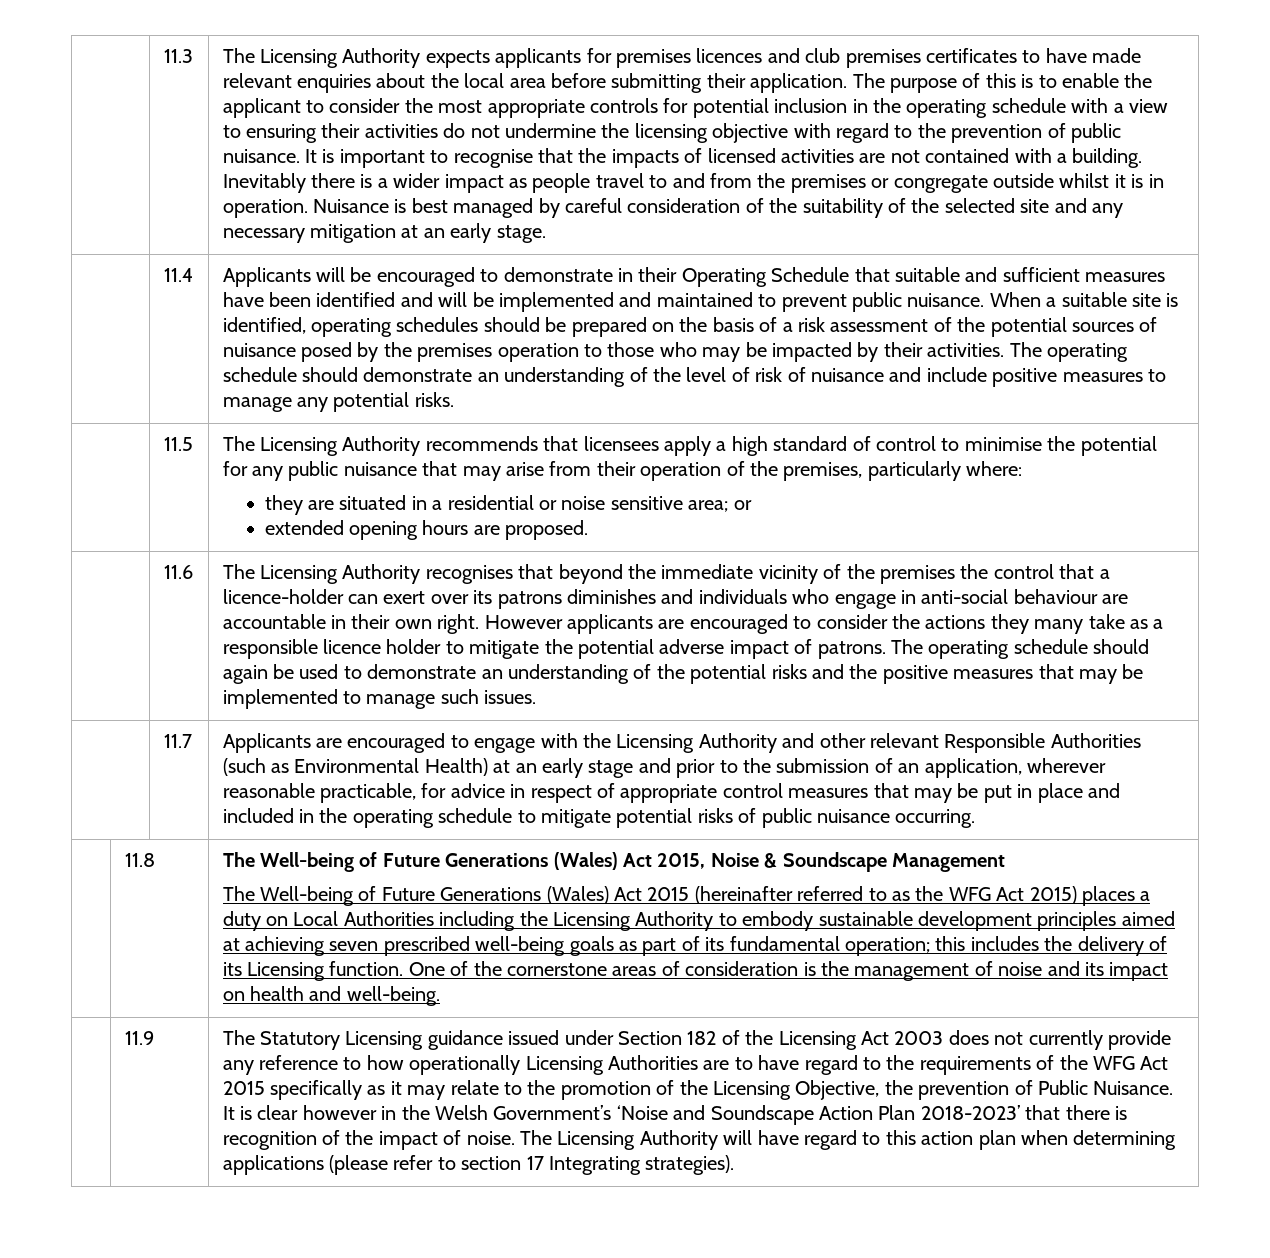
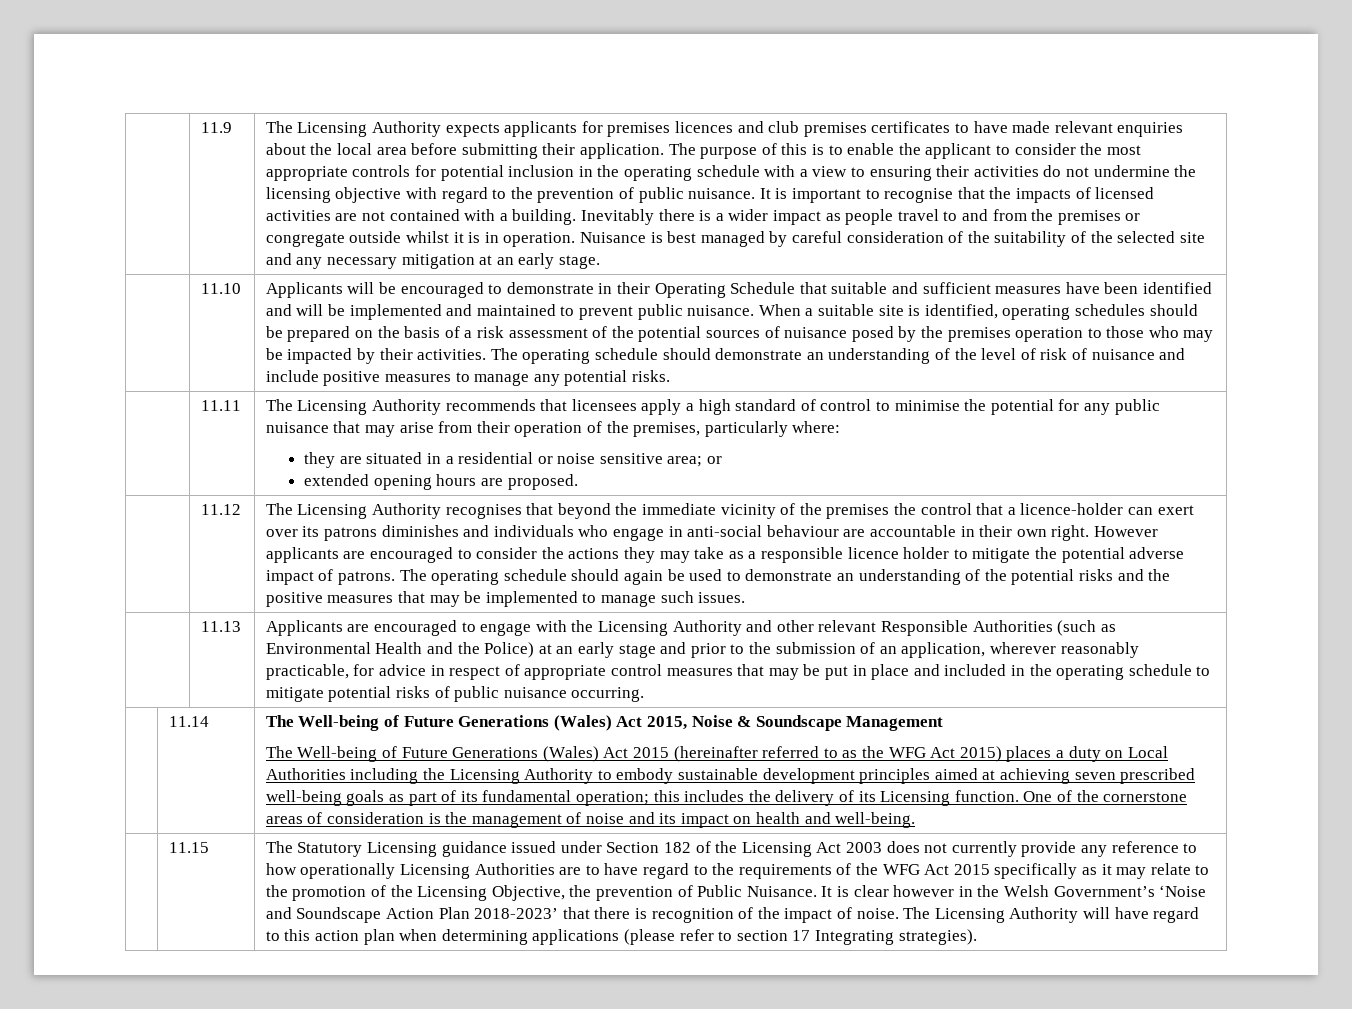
- 11.3
+ 11.9
- 11.4
+ 11.10
- 11.5
+ 11.11
- 11.6
+ 11.12
- However applicants are encouraged to consider the actions they many take as a responsible licence holder to mitigate the potential adverse impact of patrons.
+ However applicants are encouraged to consider the actions they may take as a responsible licence holder to mitigate the potential adverse impact of patrons.
- 11.7
+ 11.13
- Applicants are encouraged to engage with the Licensing Authority and other relevant Responsible Authorities (such as Environmental Health) at an early stage and prior to the submission of an application, wherever reasonable practicable, for advice in respect of appropriate control measures that may be put in place and included in the operating schedule to mitigate potential risks of public nuisance occurring.
+ Applicants are encouraged to engage with the Licensing Authority and other relevant Responsible Authorities (such as Environmental Health and the Police) at an early stage and prior to the submission of an application, wherever reasonably practicable, for advice in respect of appropriate control measures that may be put in place and included in the operating schedule to mitigate potential risks of public nuisance occurring.
- 11.8
+ 11.14
- 11.9
+ 11.15

